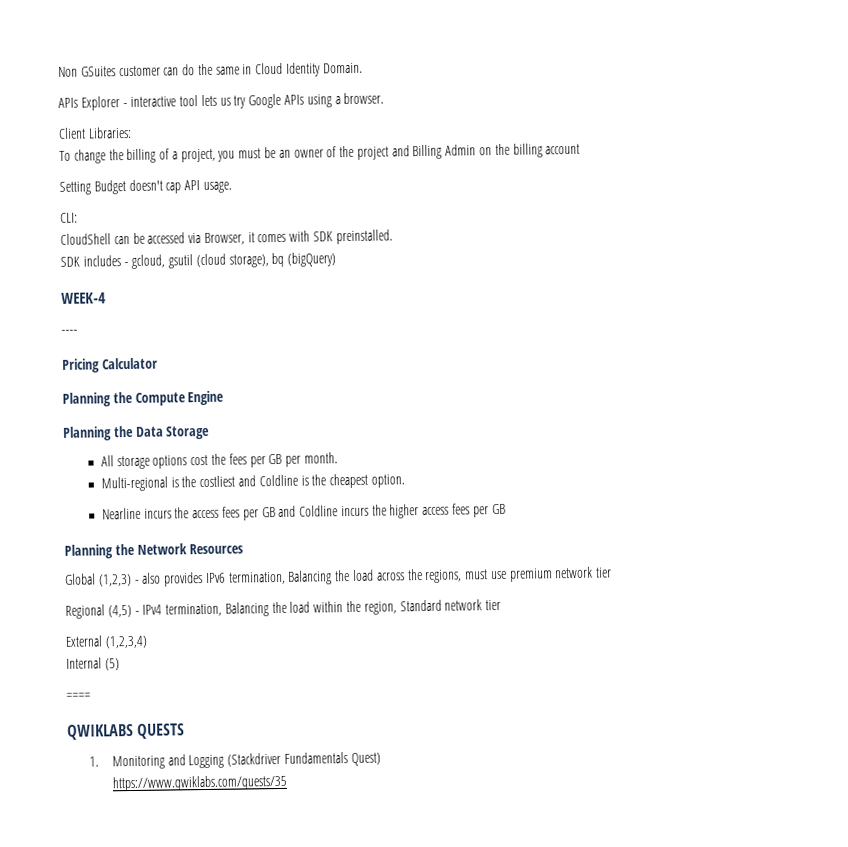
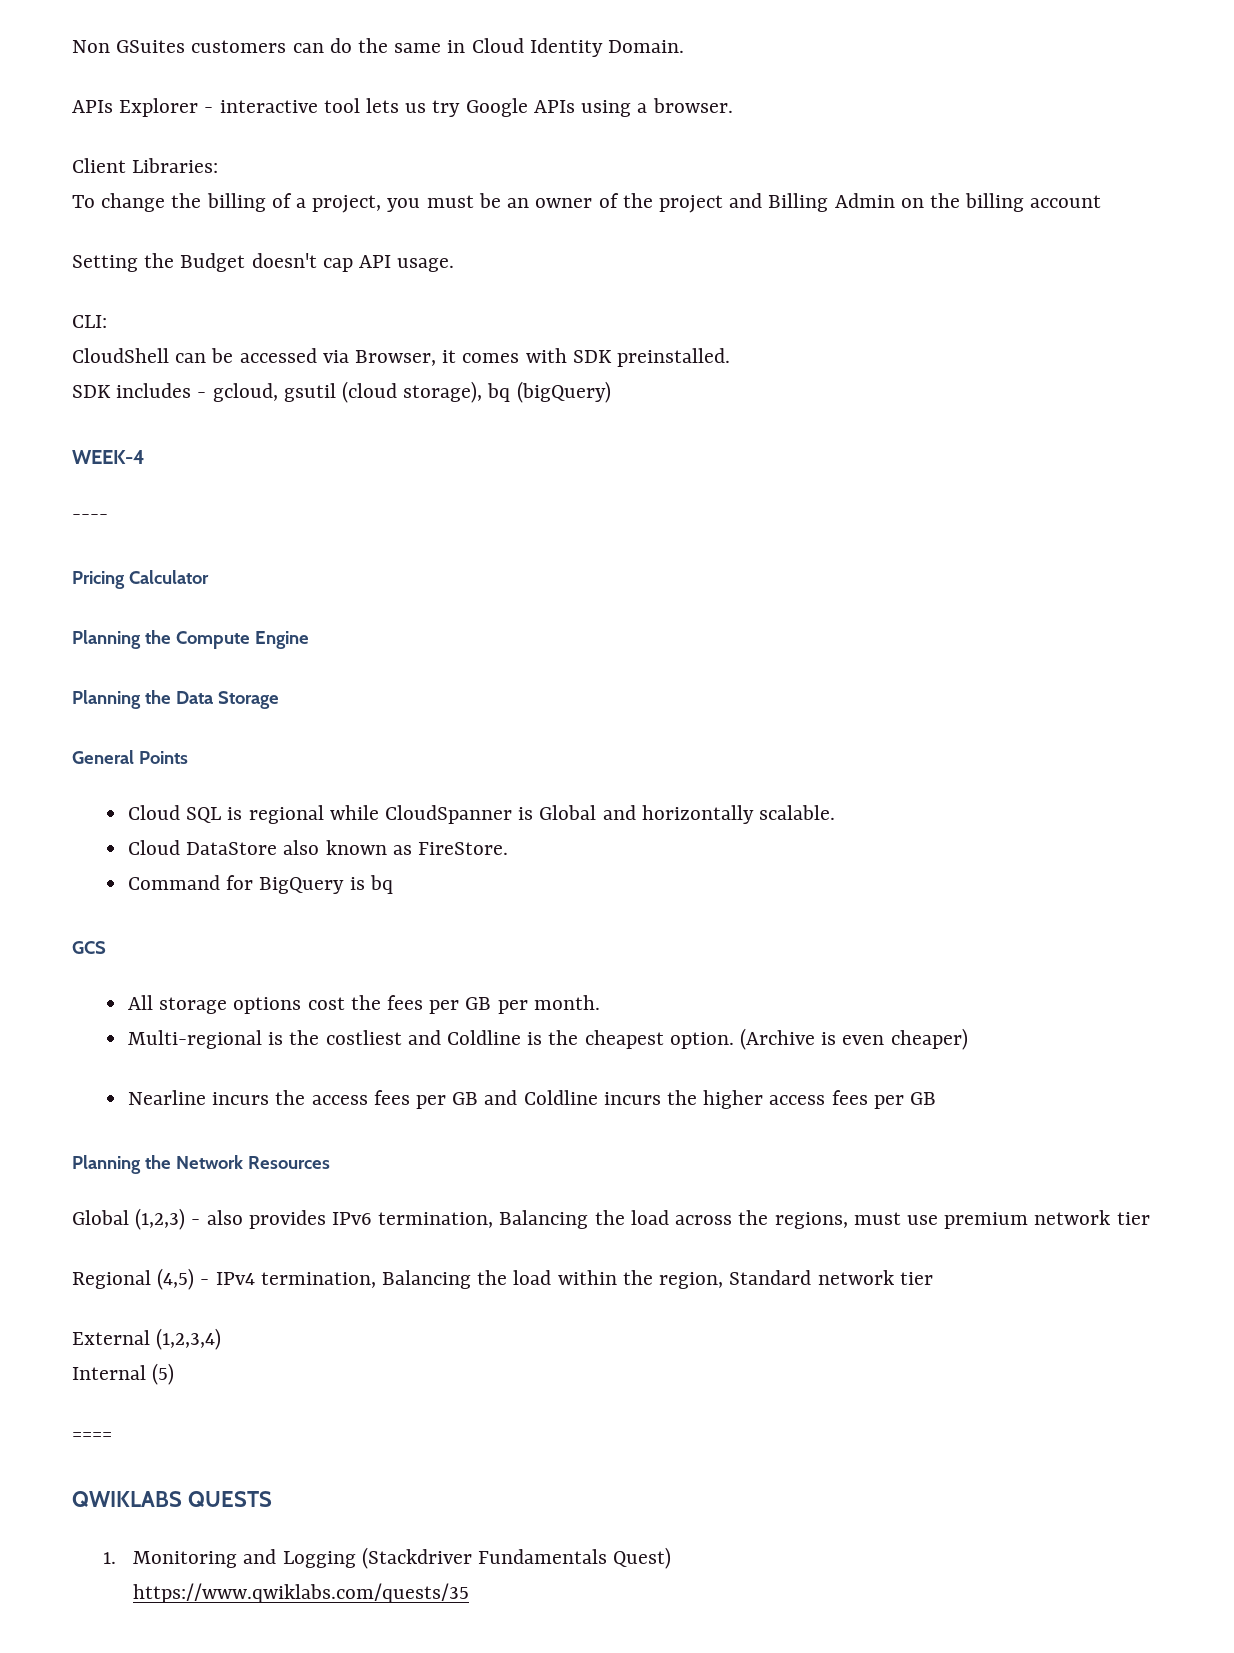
- Non GSuites customer can do the same in Cloud Identity Domain.
+ Non GSuites customers can do the same in Cloud Identity Domain.
- Setting Budget doesn't cap API usage.
+ Setting the Budget doesn't cap API usage.
+ General Points
+ Cloud SQL is regional while CloudSpanner is Global and horizontally scalable.
+ Cloud DataStore also known as FireStore.
+ Command for BigQuery is bq
+ GCS
+ (Archive is even cheaper)

